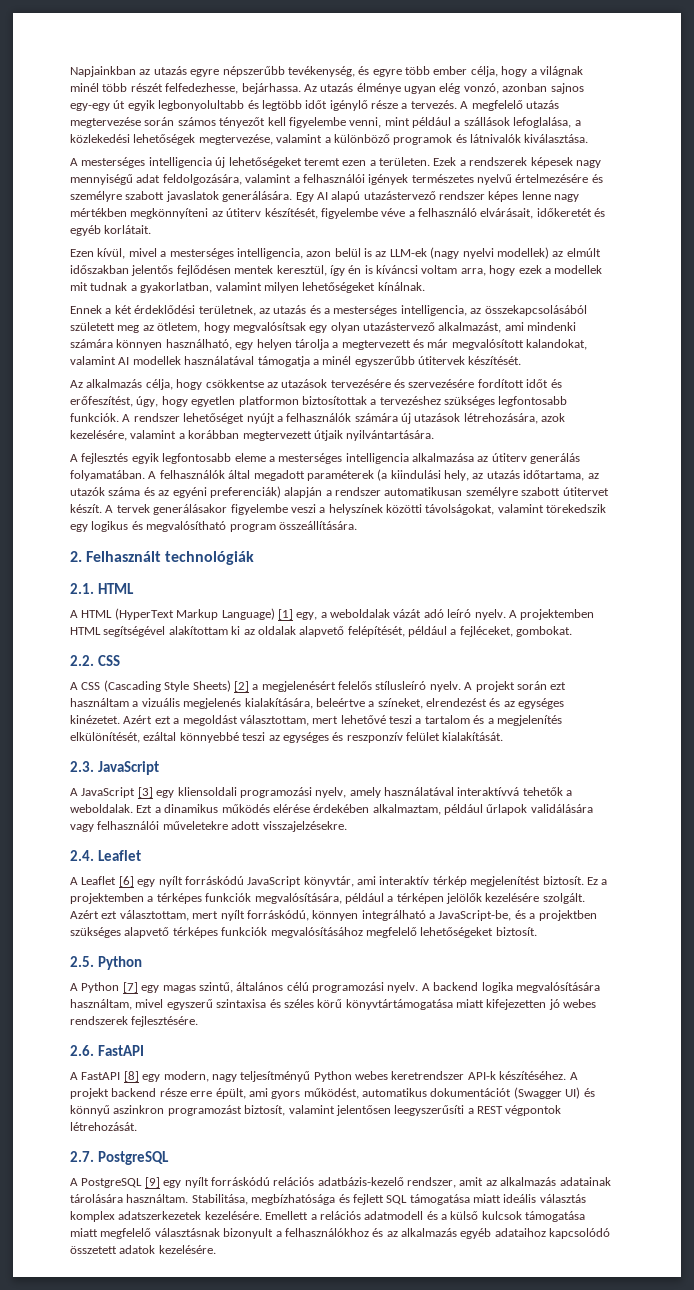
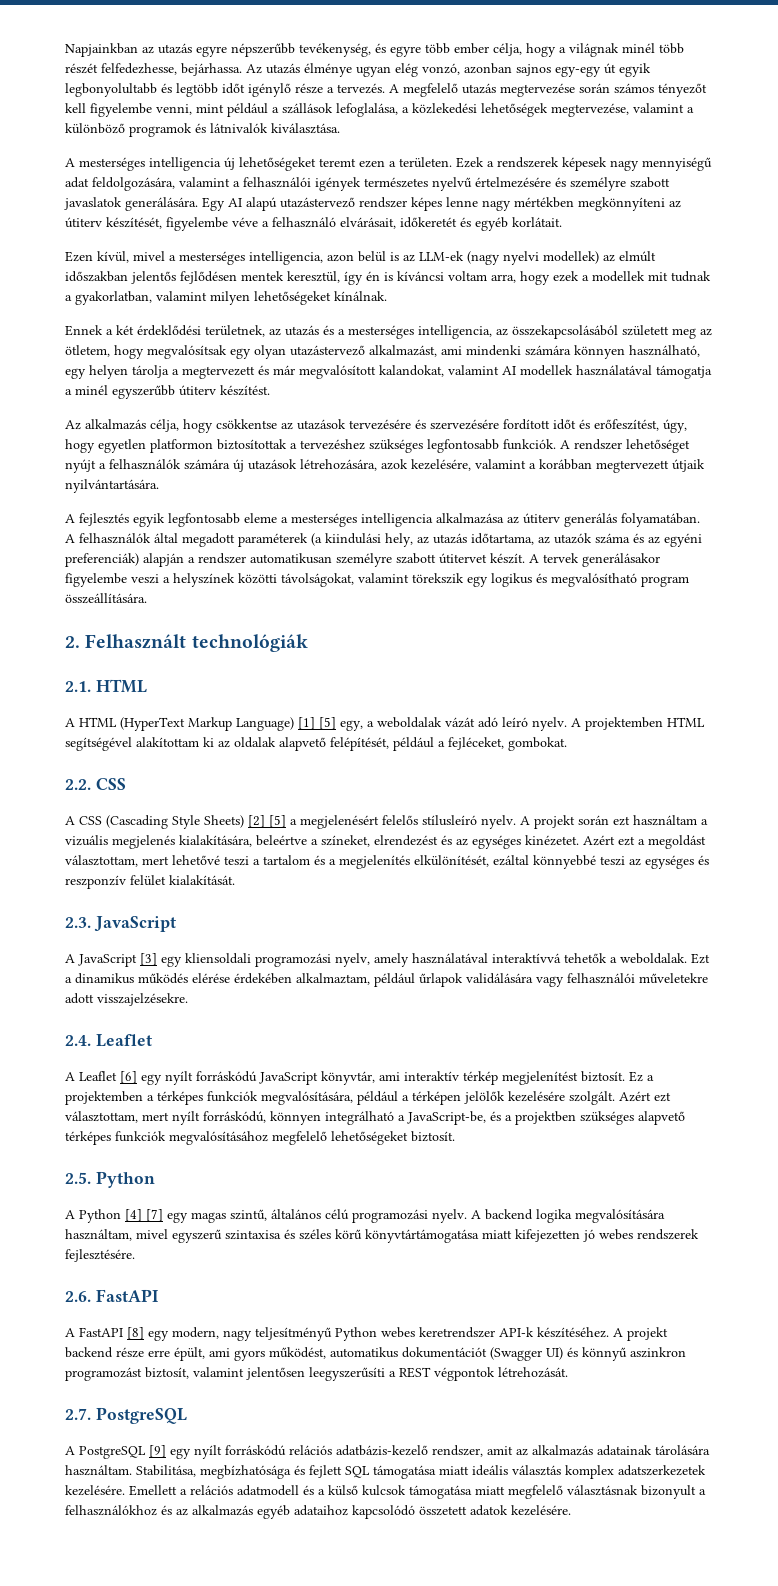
- Ennek a két érdeklődési területnek, az utazás és a mesterséges intelligencia, az összekapcsolásából született meg az ötletem, hogy megvalósítsak egy olyan utazástervező alkalmazást, ami mindenki számára könnyen használható, egy helyen tárolja a megtervezett és már megvalósított kalandokat, valamint AI modellek használatával támogatja a minél egyszerűbb útitervek készítését.
+ Ennek a két érdeklődési területnek, az utazás és a mesterséges intelligencia, az összekapcsolásából született meg az ötletem, hogy megvalósítsak egy olyan utazástervező alkalmazást, ami mindenki számára könnyen használható, egy helyen tárolja a megtervezett és már megvalósított kalandokat, valamint AI modellek használatával támogatja a minél egyszerűbb útiterv készítést.
- A tervek generálásakor figyelembe veszi a helyszínek közötti távolságokat, valamint törekedszik egy logikus és megvalósítható program összeállítására.
+ A tervek generálásakor figyelembe veszi a helyszínek közötti távolságokat, valamint törekszik egy logikus és megvalósítható program összeállítására.
- A HTML (HyperText Markup Language) [1] egy, a weboldalak vázát adó leíró nyelv.
+ A HTML (HyperText Markup Language) [1] [5] egy, a weboldalak vázát adó leíró nyelv.
- A CSS (Cascading Style Sheets) [2] a megjelenésért felelős stílusleíró nyelv.
+ A CSS (Cascading Style Sheets) [2] [5] a megjelenésért felelős stílusleíró nyelv.
- A Python [7] egy magas szintű, általános célú programozási nyelv.
+ A Python [4] [7] egy magas szintű, általános célú programozási nyelv.

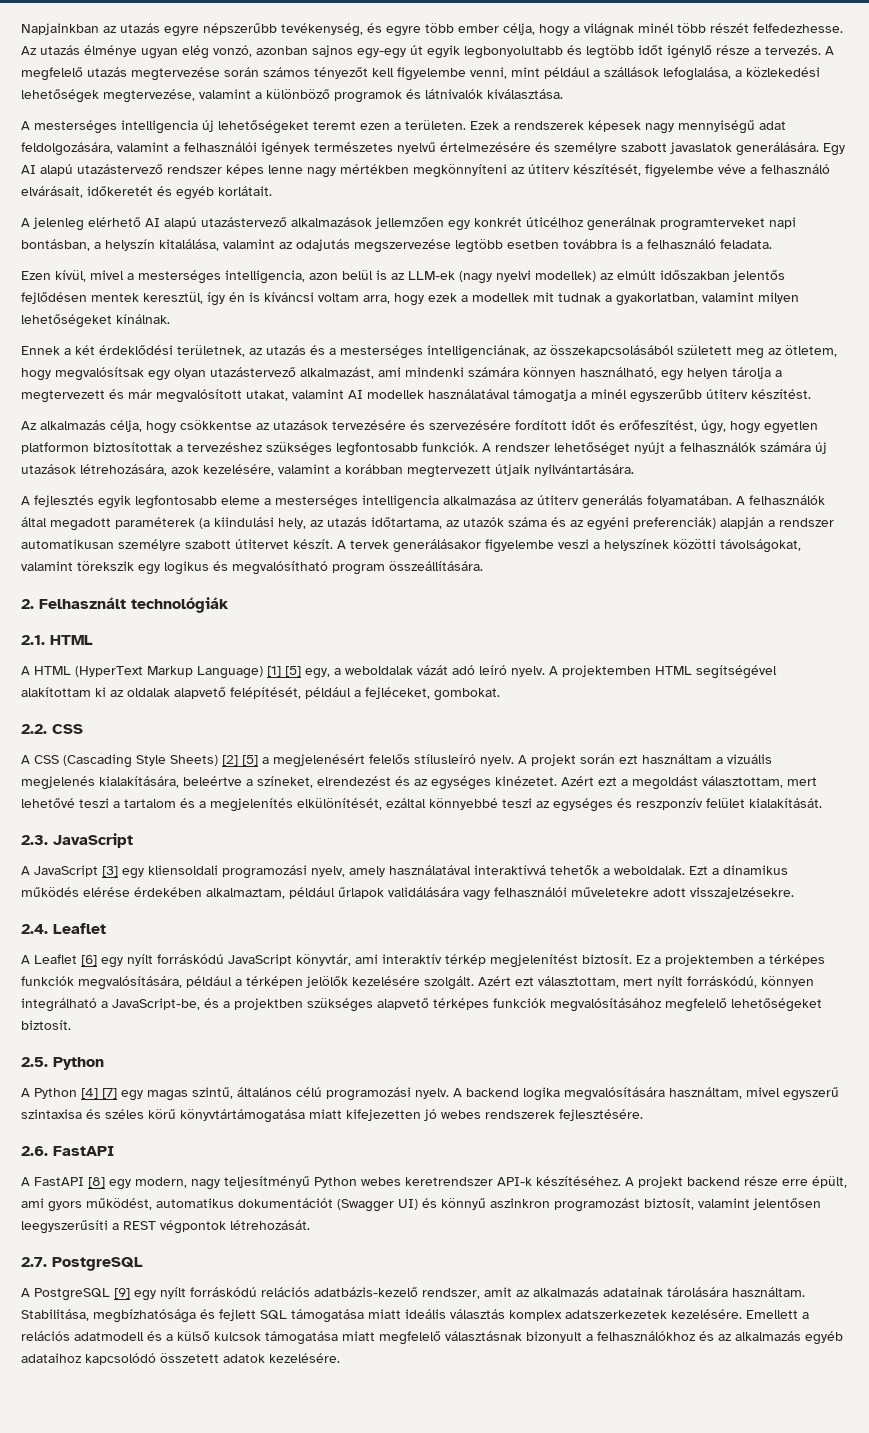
- Napjainkban az utazás egyre népszerűbb tevékenység, és egyre több ember célja, hogy a világnak minél több részét felfedezhesse, bejárhassa.
+ Napjainkban az utazás egyre népszerűbb tevékenység, és egyre több ember célja, hogy a világnak minél több részét felfedezhesse.
+ A jelenleg elérhető AI alapú utazástervező alkalmazások jellemzően egy konkrét úticélhoz generálnak programterveket napi bontásban, a helyszín kitalálása, valamint az odajutás megszervezése legtöbb esetben továbbra is a felhasználó feladata.
- Ennek a két érdeklődési területnek, az utazás és a mesterséges intelligencia, az összekapcsolásából született meg az ötletem, hogy megvalósítsak egy olyan utazástervező alkalmazást, ami mindenki számára könnyen használható, egy helyen tárolja a megtervezett és már megvalósított kalandokat, valamint AI modellek használatával támogatja a minél egyszerűbb útiterv készítést.
+ Ennek a két érdeklődési területnek, az utazás és a mesterséges intelligenciának, az összekapcsolásából született meg az ötletem, hogy megvalósítsak egy olyan utazástervező alkalmazást, ami mindenki számára könnyen használható, egy helyen tárolja a megtervezett és már megvalósított utakat, valamint AI modellek használatával támogatja a minél egyszerűbb útiterv készítést.

